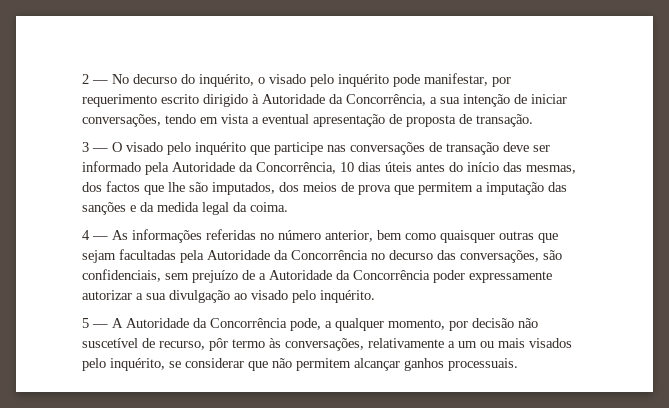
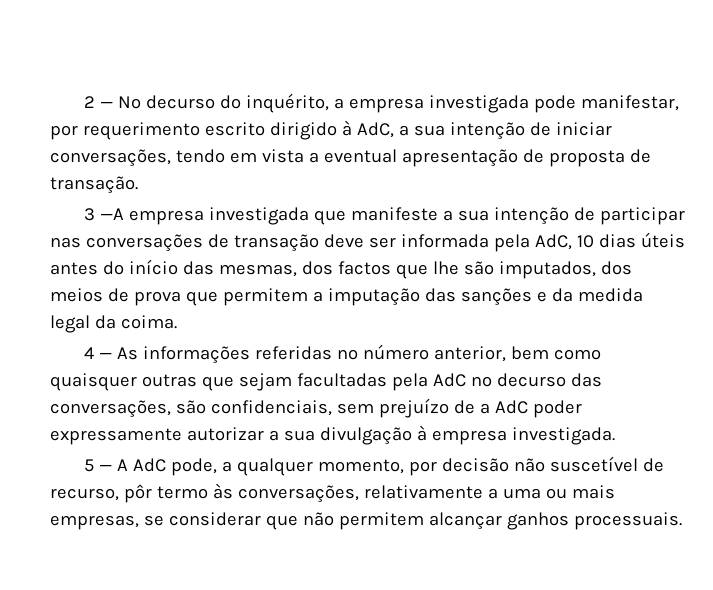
- 2 — No decurso do inquérito, o visado pelo inquérito pode manifestar, por requerimento escrito dirigido à Autoridade da Concorrência, a sua intenção de iniciar conversações, tendo em vista a eventual apresentação de proposta de transação.
+ 2 — No decurso do inquérito, a empresa investigada pode manifestar, por requerimento escrito dirigido à AdC, a sua intenção de iniciar conversações, tendo em vista a eventual apresentação de proposta de transação.
- 3 — O visado pelo inquérito que participe nas conversações de transação deve ser informado pela Autoridade da Concorrência, 10 dias úteis antes do início das mesmas, dos factos que lhe são imputados, dos meios de prova que permitem a imputação das sanções e da medida legal da coima.
+ 3 —A empresa investigada que manifeste a sua intenção de participar nas conversações de transação deve ser informada pela AdC, 10 dias úteis antes do início das mesmas, dos factos que lhe são imputados, dos meios de prova que permitem a imputação das sanções e da medida legal da coima.
- 4 — As informações referidas no número anterior, bem como quaisquer outras que sejam facultadas pela Autoridade da Concorrência no decurso das conversações, são confidenciais, sem prejuízo de a Autoridade da Concorrência poder expressamente autorizar a sua divulgação ao visado pelo inquérito.
+ 4 — As informações referidas no número anterior, bem como quaisquer outras que sejam facultadas pela AdC no decurso das conversações, são confidenciais, sem prejuízo de a AdC poder expressamente autorizar a sua divulgação à empresa investigada.
- 5 — A Autoridade da Concorrência pode, a qualquer momento, por decisão não suscetível de recurso, pôr termo às conversações, relativamente a um ou mais visados pelo inquérito, se considerar que não permitem alcançar ganhos processuais.
+ 5 — A AdC pode, a qualquer momento, por decisão não suscetível de recurso, pôr termo às conversações, relativamente a uma ou mais empresas, se considerar que não permitem alcançar ganhos processuais.

